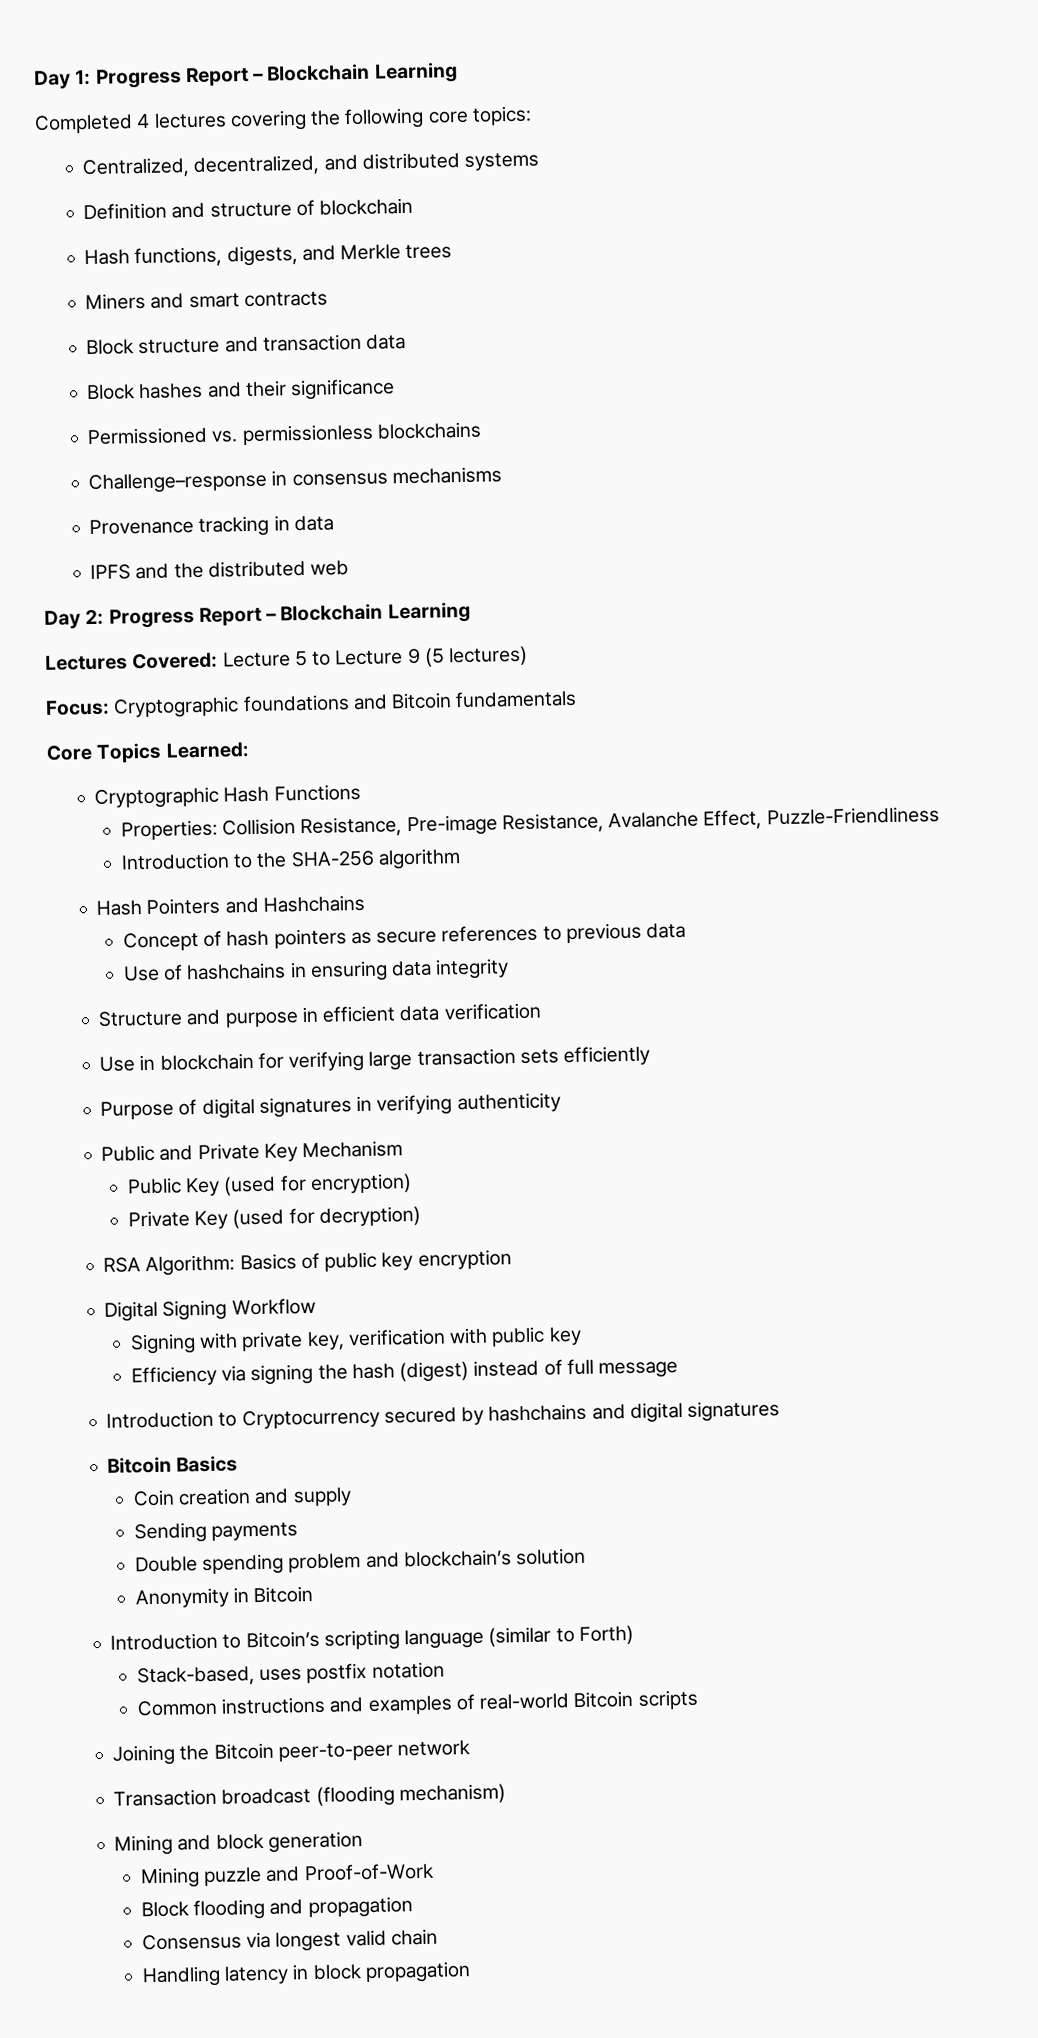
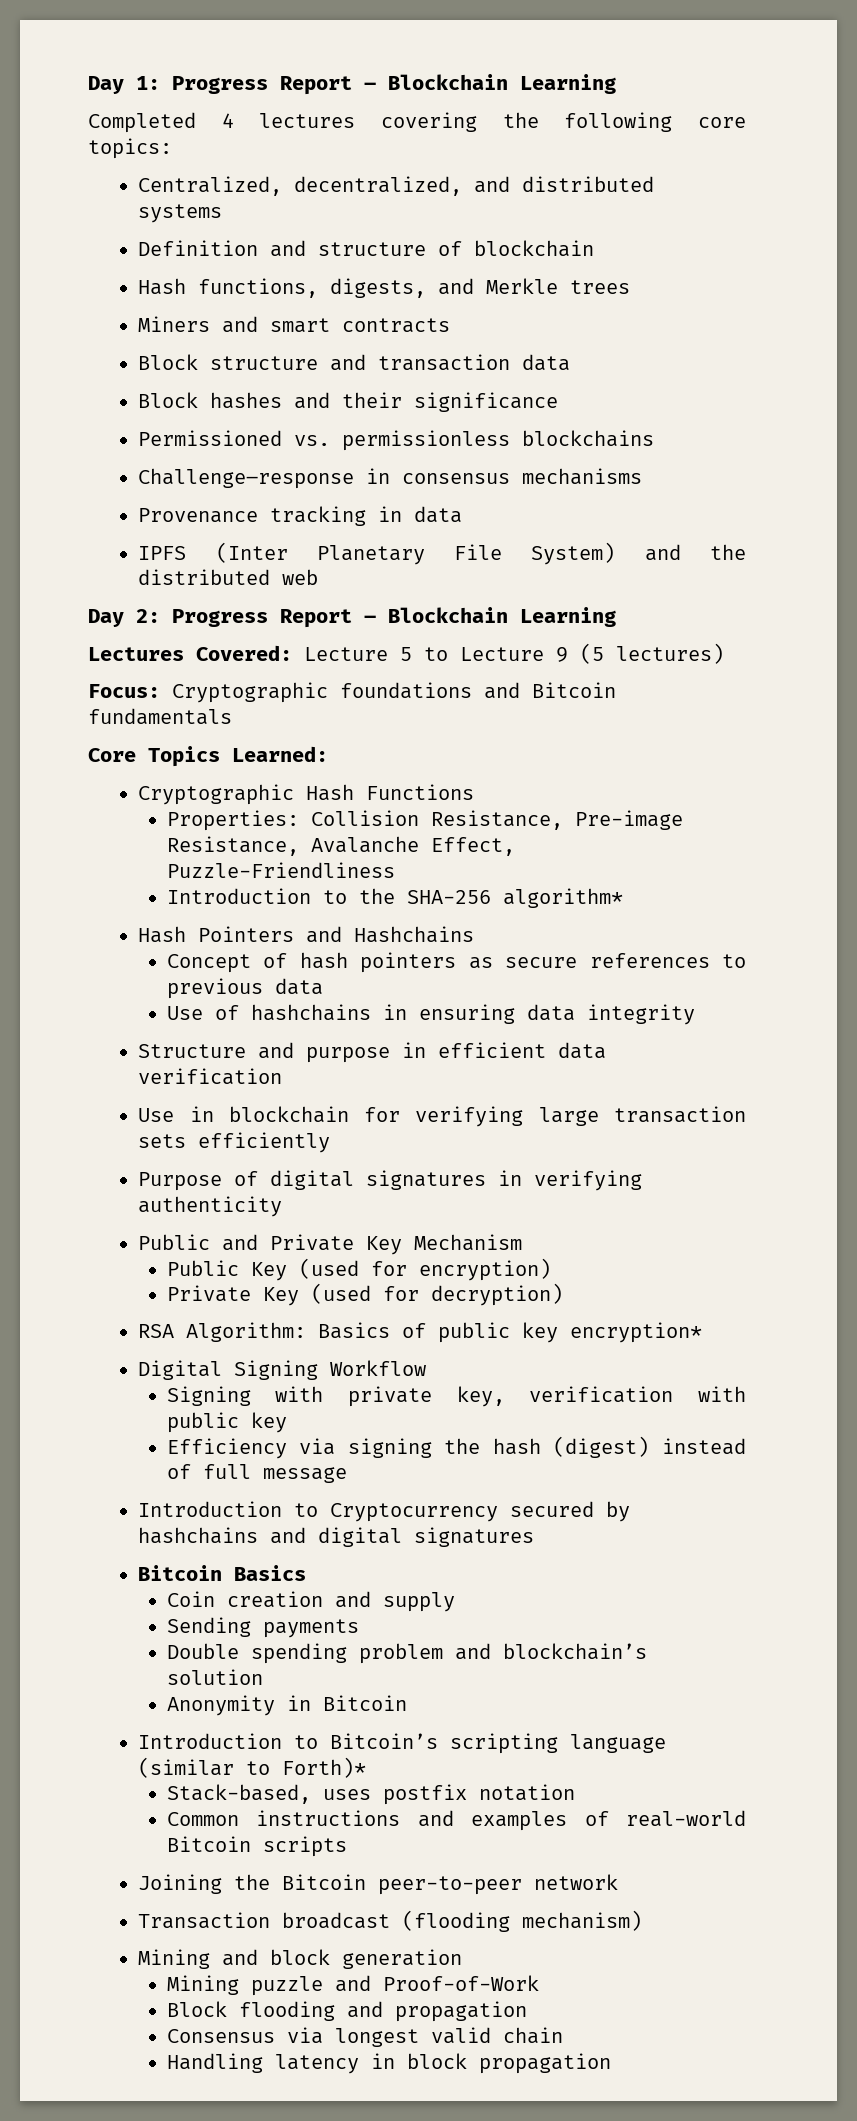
- IPFS and the distributed web
+ IPFS (Inter Planetary File System) and the distributed web
- Introduction to the SHA-256 algorithm
+ Introduction to the SHA-256 algorithm*
- RSA Algorithm: Basics of public key encryption
+ RSA Algorithm: Basics of public key encryption*
- Introduction to Bitcoin’s scripting language (similar to Forth)
+ Introduction to Bitcoin’s scripting language (similar to Forth)*

